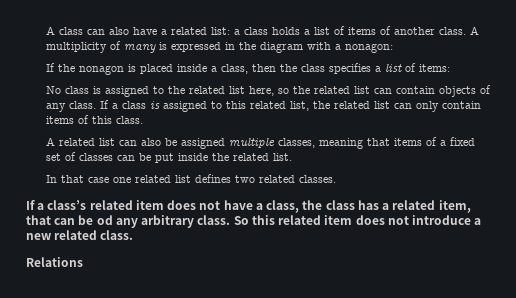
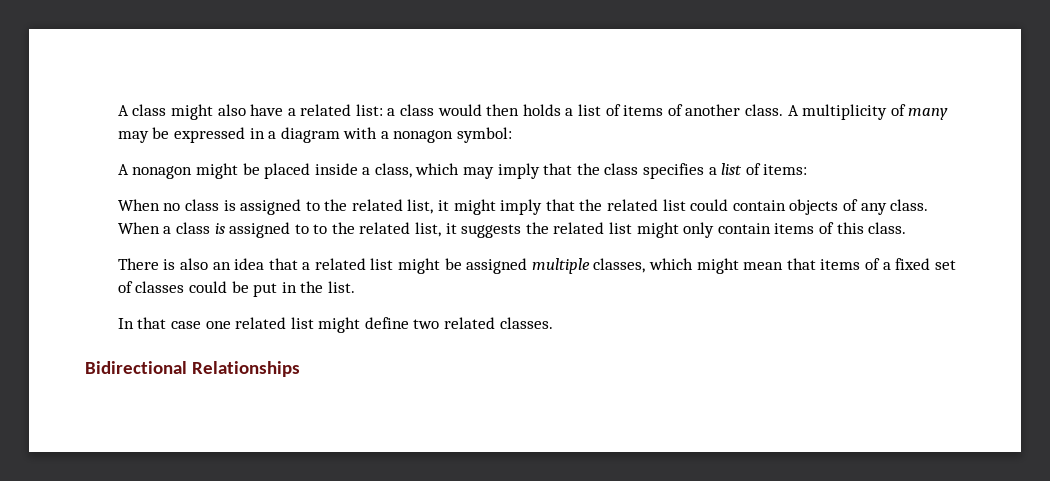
- A class can also have a related list: a class holds a list of items of another class.
+ A class might also have a related list: a class would then holds a list of items of another class.
- A multiplicity of many is expressed in the diagram with a nonagon:
- If the nonagon is placed inside a class, then the class specifies a list of items:
+ A multiplicity of many may be expressed in a diagram with a nonagon symbol:
+ A nonagon might be placed inside a class, which may imply that the class specifies a list of items:
- No class is assigned to the related list here, so the related list can contain objects of any class.
+ When no class is assigned to the related list, it might imply that the related list could contain objects of any class.
- If a class is assigned to this related list, the related list can only contain items of this class.
+ When a class is assigned to to the related list, it suggests the related list might only contain items of this class.
- A related list can also be assigned multiple classes, meaning that items of a fixed set of classes can be put inside the related list.
+ There is also an idea that a related list might be assigned multiple classes, which might mean that items of a fixed set of classes could be put in the list.
- In that case one related list defines two related classes.
+ In that case one related list might define two related classes.
- If a class’s related item does not have a class, the class has a related item, that can be od any arbitrary class. So this related item does not introduce a new related class.
- Relations
+ Bidirectional Relationships

